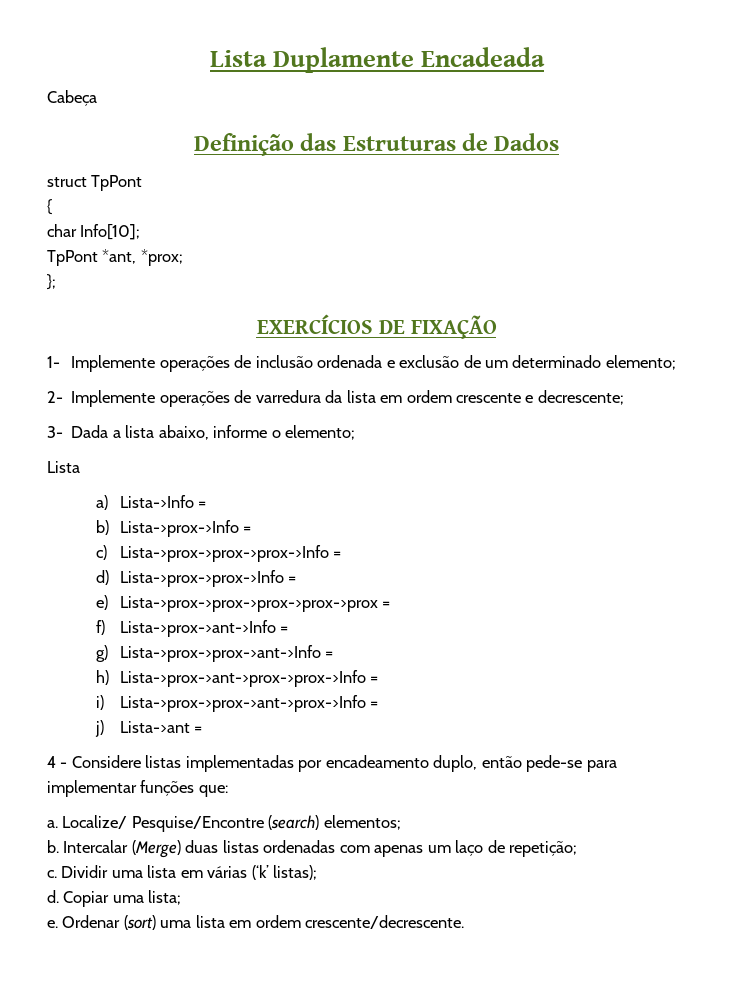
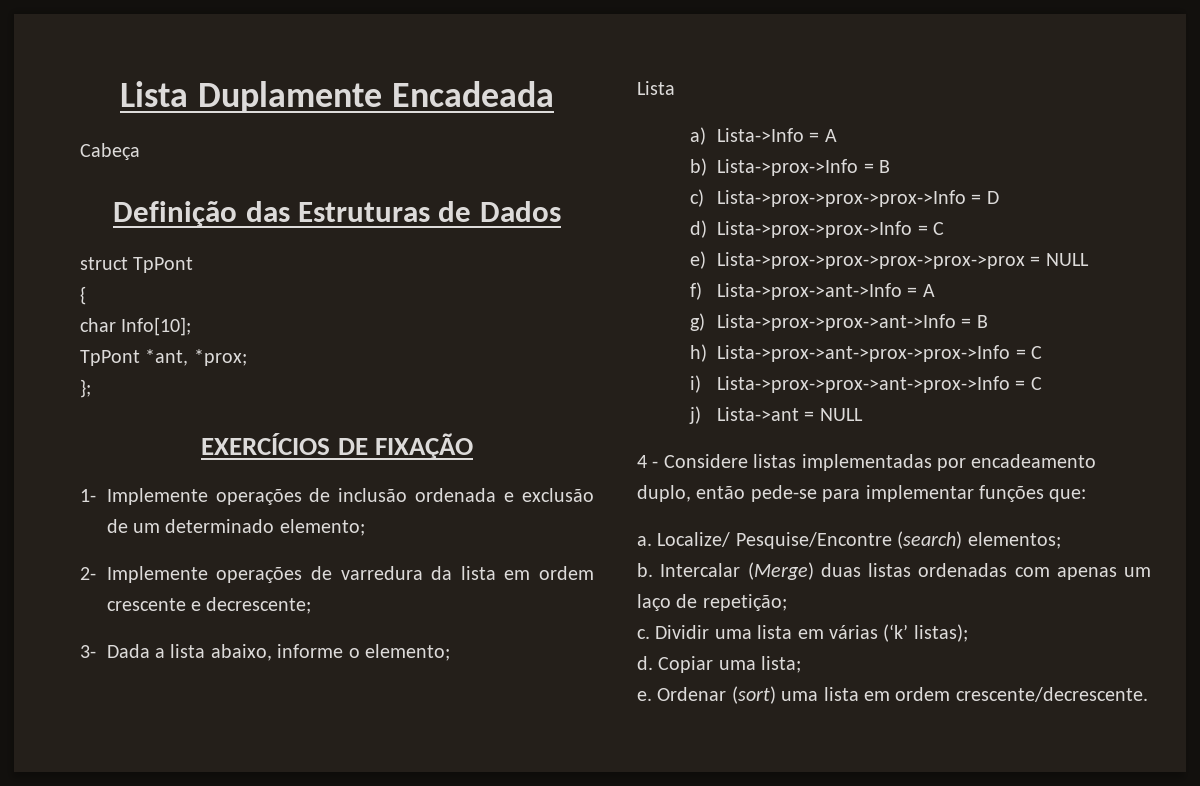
- a) Lista->Info =
+ a) Lista->Info = A
- b) Lista->prox->Info =
+ b) Lista->prox->Info = B
- c) Lista->prox->prox->prox->Info =
+ c) Lista->prox->prox->prox->Info = D
- d) Lista->prox->prox->Info =
+ d) Lista->prox->prox->Info = C
- e) Lista->prox->prox->prox->prox->prox =
+ e) Lista->prox->prox->prox->prox->prox = NULL
- f) Lista->prox->ant->Info =
+ f) Lista->prox->ant->Info = A
- g) Lista->prox->prox->ant->Info =
+ g) Lista->prox->prox->ant->Info = B
- h) Lista->prox->ant->prox->prox->Info =
+ h) Lista->prox->ant->prox->prox->Info = C
- i) Lista->prox->prox->ant->prox->Info =
+ i) Lista->prox->prox->ant->prox->Info = C
- j) Lista->ant =
+ j) Lista->ant = NULL

